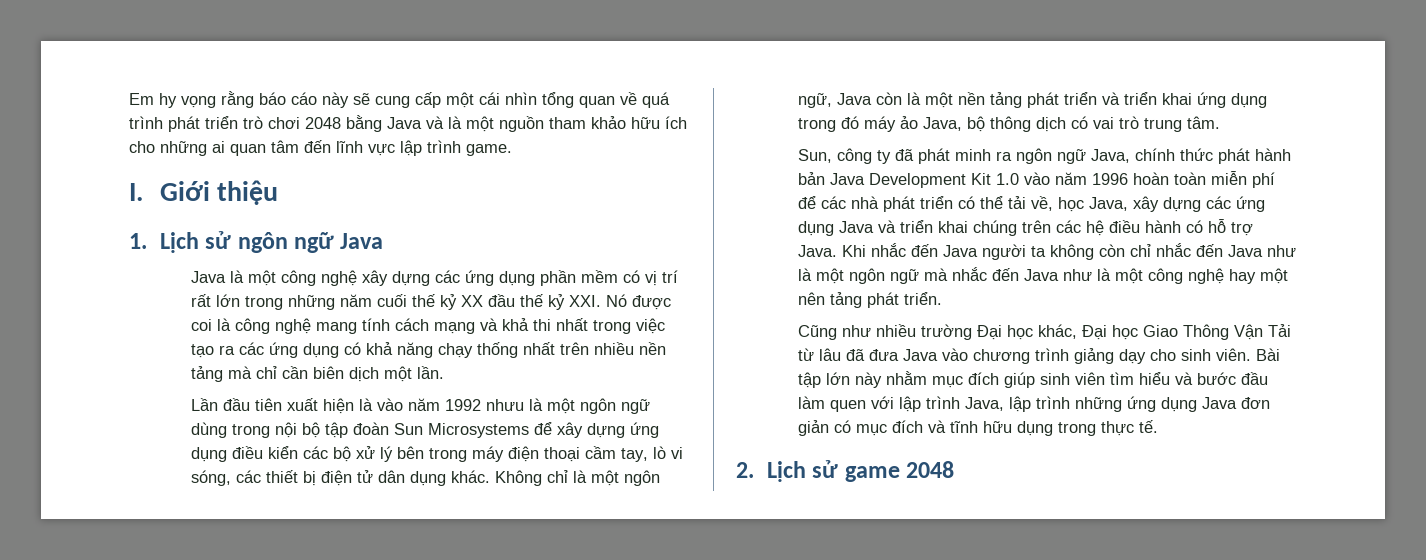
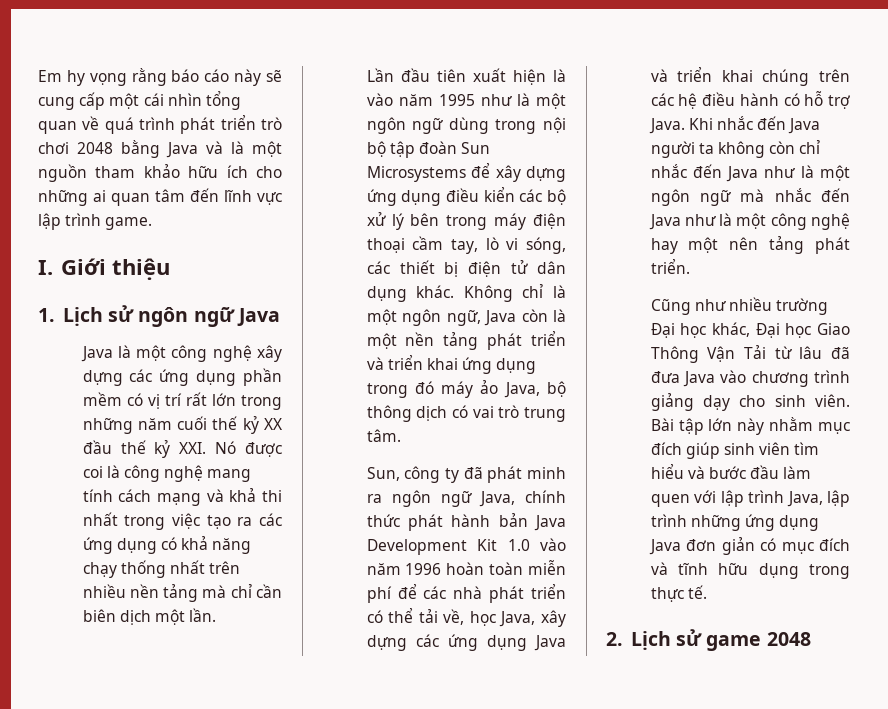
- Lần đầu tiên xuất hiện là vào năm 1992 nhưu là một ngôn ngữ dùng trong nội bộ tập đoàn Sun Microsystems để xây dựng ứng dụng điều kiển các bộ xử lý bên trong máy điện thoại cầm tay, lò vi sóng, các thiết bị điện tử dân dụng khác.
+ Lần đầu tiên xuất hiện là vào năm 1995 như là một ngôn ngữ dùng trong nội bộ tập đoàn Sun Microsystems để xây dựng ứng dụng điều kiển các bộ xử lý bên trong máy điện thoại cầm tay, lò vi sóng, các thiết bị điện tử dân dụng khác.

